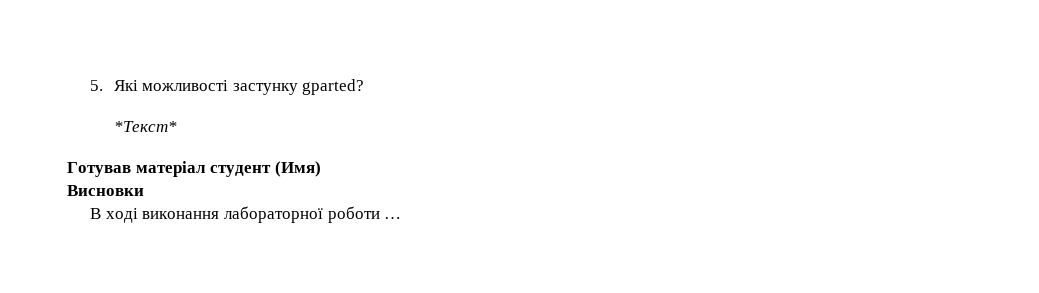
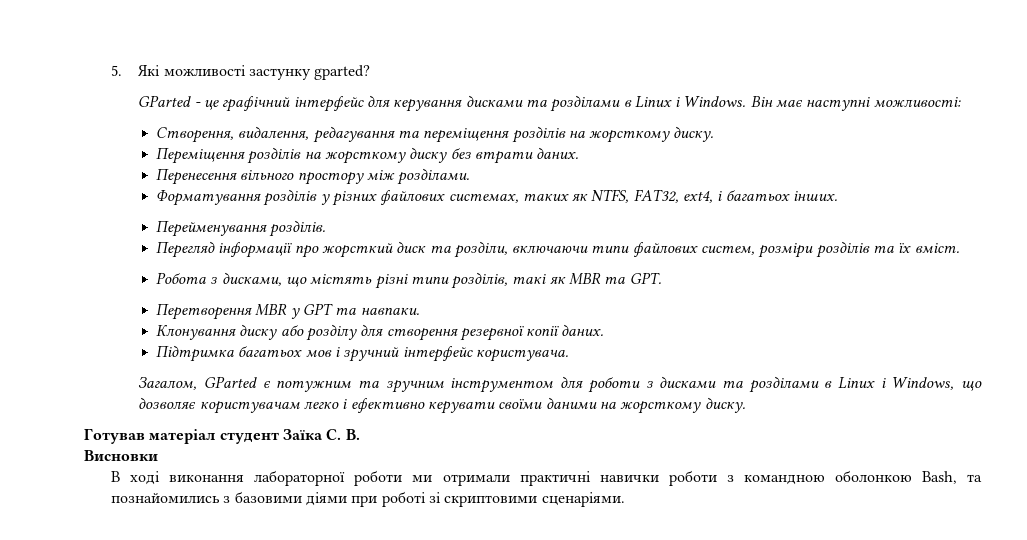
- *Текст*
+ GParted - це графічний інтерфейс для керування дисками та розділами в Linux і Windows. Він має наступні можливості:
+ Створення, видалення, редагування та переміщення розділів на жорсткому диску.
+ Переміщення розділів на жорсткому диску без втрати даних.
+ Перенесення вільного простору між розділами.
+ Форматування розділів у різних файлових системах, таких як NTFS, FAT32, ext4, і багатьох інших.
+ Перейменування розділів.
+ Перегляд інформації про жорсткий диск та розділи, включаючи типи файлових систем, розміри розділів та їх вміст.
+ Робота з дисками, що містять різні типи розділів, такі як MBR та GPT.
+ Перетворення MBR у GPT та навпаки.
+ Клонування диску або розділу для створення резервної копії даних.
+ Підтримка багатьох мов і зручний інтерфейс користувача.
+ Загалом, GParted є потужним та зручним інструментом для роботи з дисками та розділами в Linux і Windows, що дозволяє користувачам легко і ефективно керувати своїми даними на жорсткому диску.
- Готував матеріал студент (Имя)
+ Готував матеріал студент Заїка С. В.
- В ході виконання лабораторної роботи …
+ В ході виконання лабораторної роботи ми отримали практичні навички роботи з командною оболонкою Bash, та познайомились з базовими діями при роботі зі скриптовими сценаріями.

